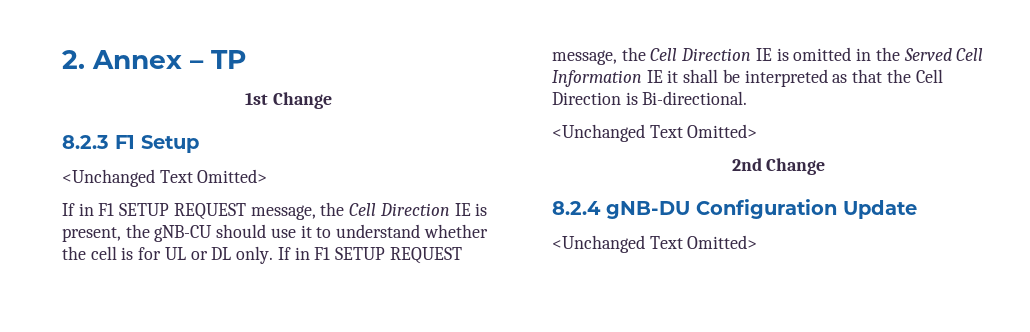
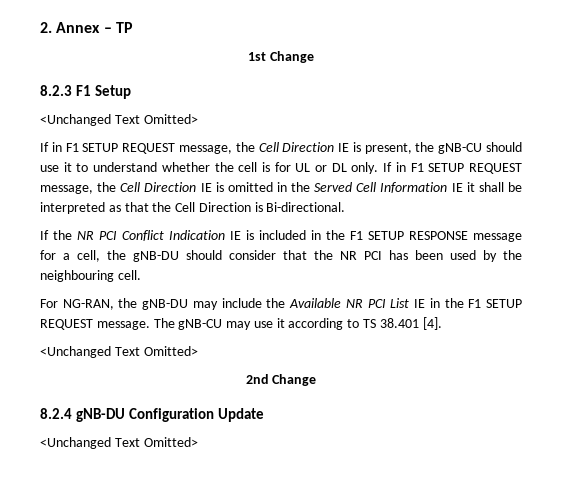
+ If the NR PCI Conflict Indication IE is included in the F1 SETUP RESPONSE message for a cell, the gNB-DU should consider that the NR PCI has been used by the neighbouring cell.
+ For NG-RAN, the gNB-DU may include the Available NR PCI List IE in the F1 SETUP REQUEST message. The gNB-CU may use it according to TS 38.401 [4].

